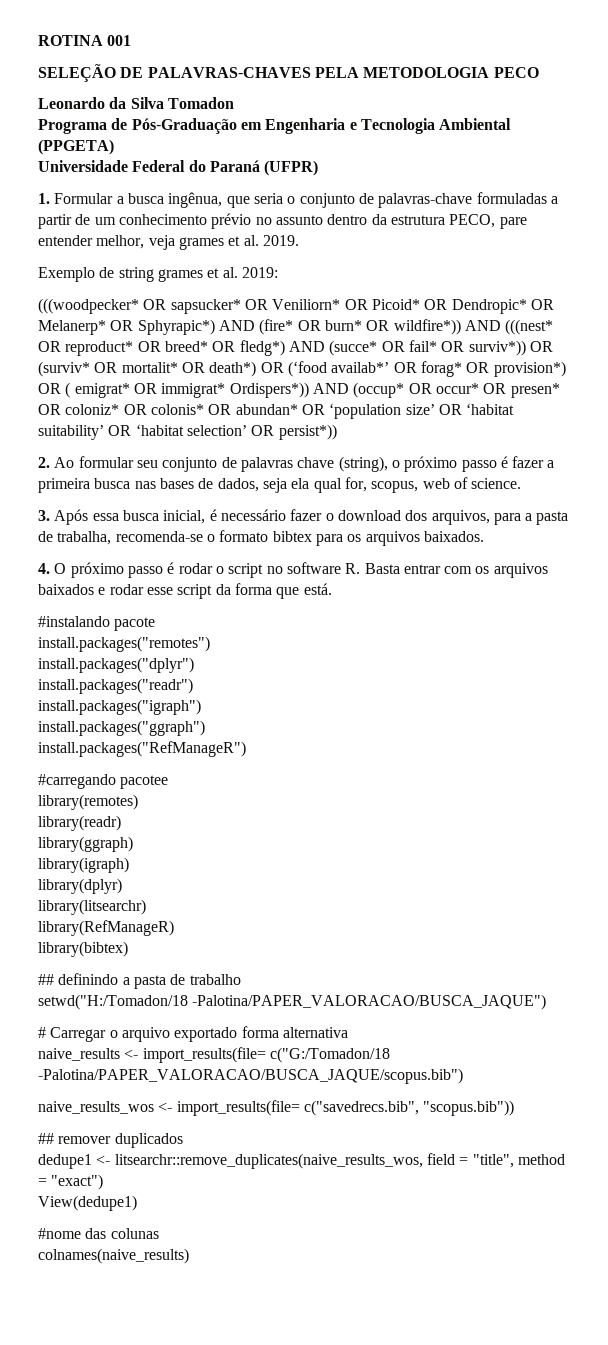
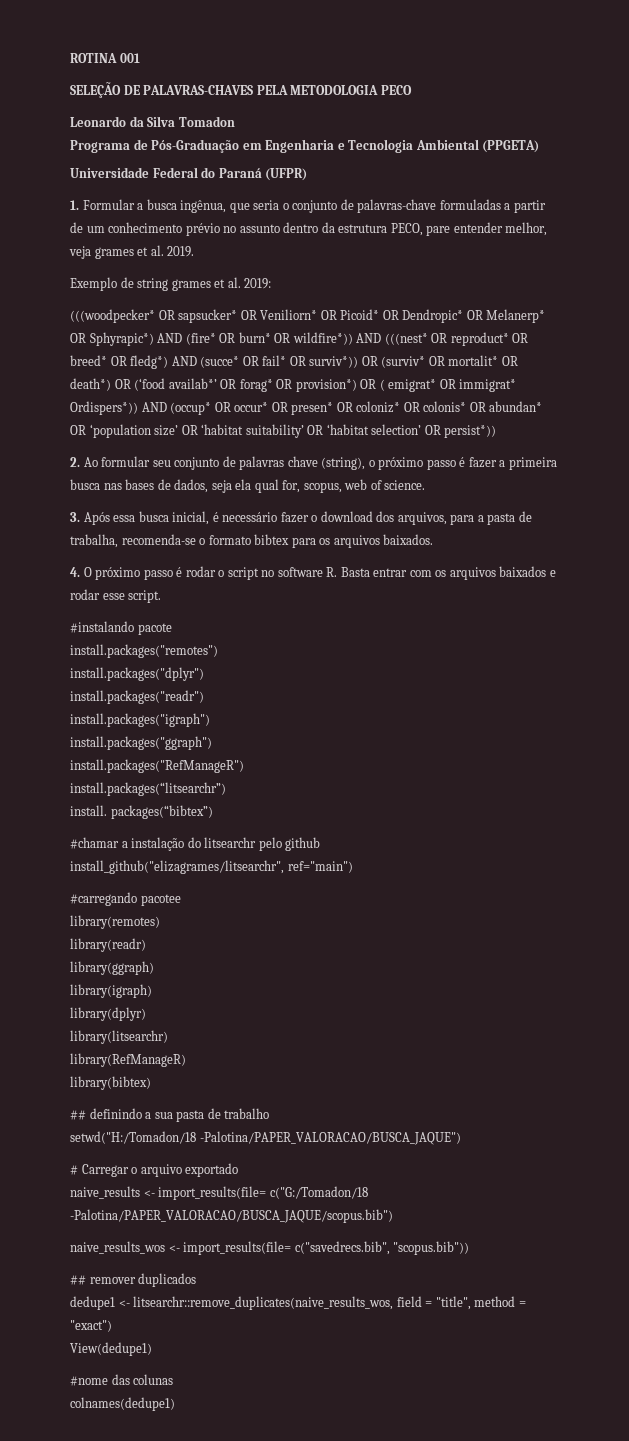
- 4. O próximo passo é rodar o script no software R. Basta entrar com os arquivos baixados e rodar esse script da forma que está.
+ 4. O próximo passo é rodar o script no software R. Basta entrar com os arquivos baixados e rodar esse script.
+ install.packages(“litsearchr”)
+ install. packages(“bibtex”)
+ #chamar a instalação do litsearchr pelo github
+ install_github("elizagrames/litsearchr", ref="main")
- ## definindo a pasta de trabalho
+ ## definindo a sua pasta de trabalho
- # Carregar o arquivo exportado forma alternativa
+ # Carregar o arquivo exportado
- colnames(naive_results)
+ colnames(dedupe1)

